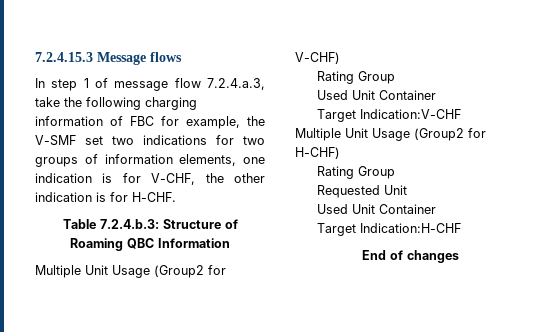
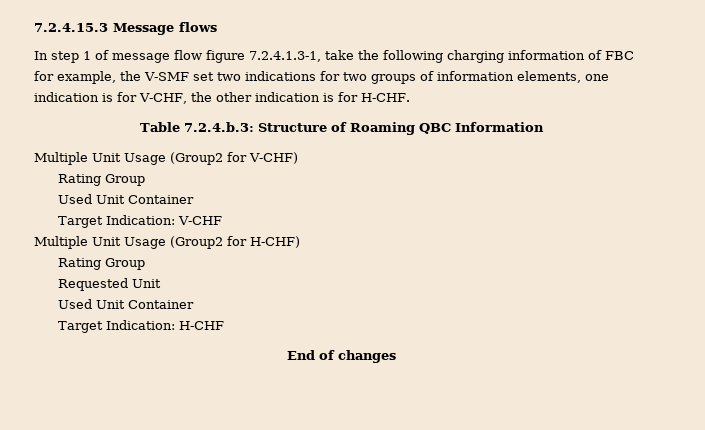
- In step 1 of message flow 7.2.4.a.3, take the following charging information of FBC for example, the V-SMF set two indications for two groups of information elements, one indication is for V-CHF, the other indication is for H-CHF.
+ In step 1 of message flow figure 7.2.4.1.3-1, take the following charging information of FBC for example, the V-SMF set two indications for two groups of information elements, one indication is for V-CHF, the other indication is for H-CHF.
- Target Indication:V-CHF
+ Target Indication: V-CHF
- Target Indication:H-CHF
+ Target Indication: H-CHF

